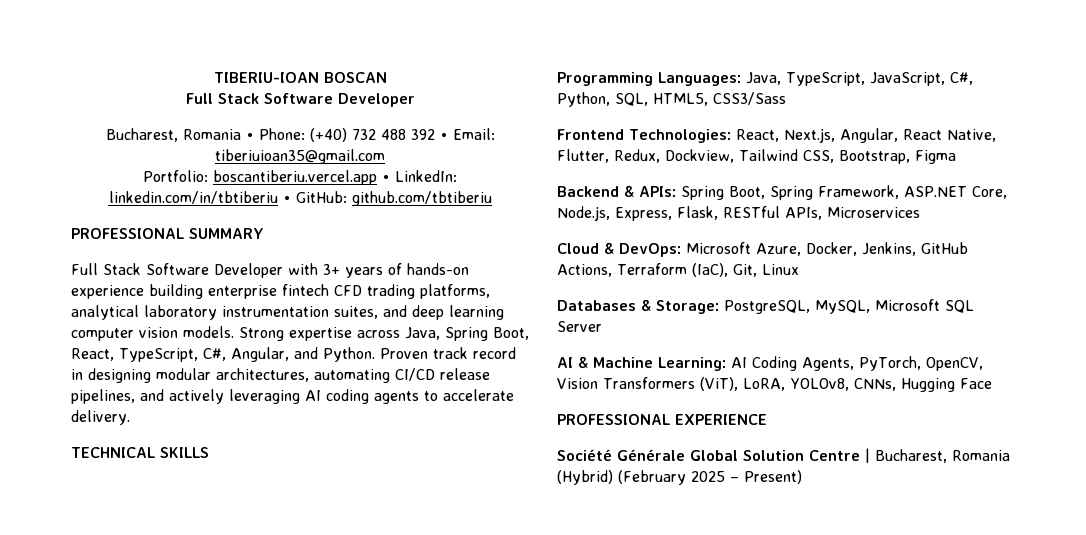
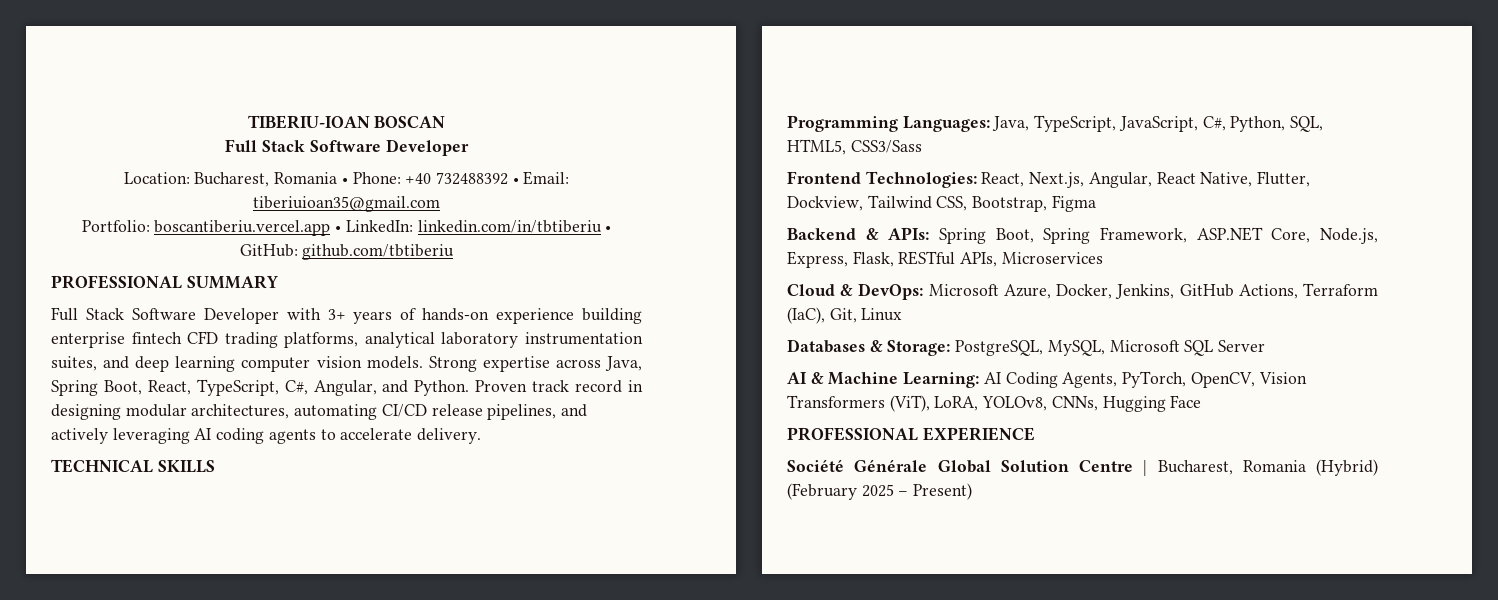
- Bucharest, Romania • Phone: (+40) 732 488 392 • Email: tiberiuioan35@gmail.com
+ Location: Bucharest, Romania • Phone: +40 732488392 • Email: tiberiuioan35@gmail.com
- Frontend Technologies: React, Next.js, Angular, React Native, Flutter, Redux, Dockview, Tailwind CSS, Bootstrap, Figma
+ Frontend Technologies: React, Next.js, Angular, React Native, Flutter, Dockview, Tailwind CSS, Bootstrap, Figma

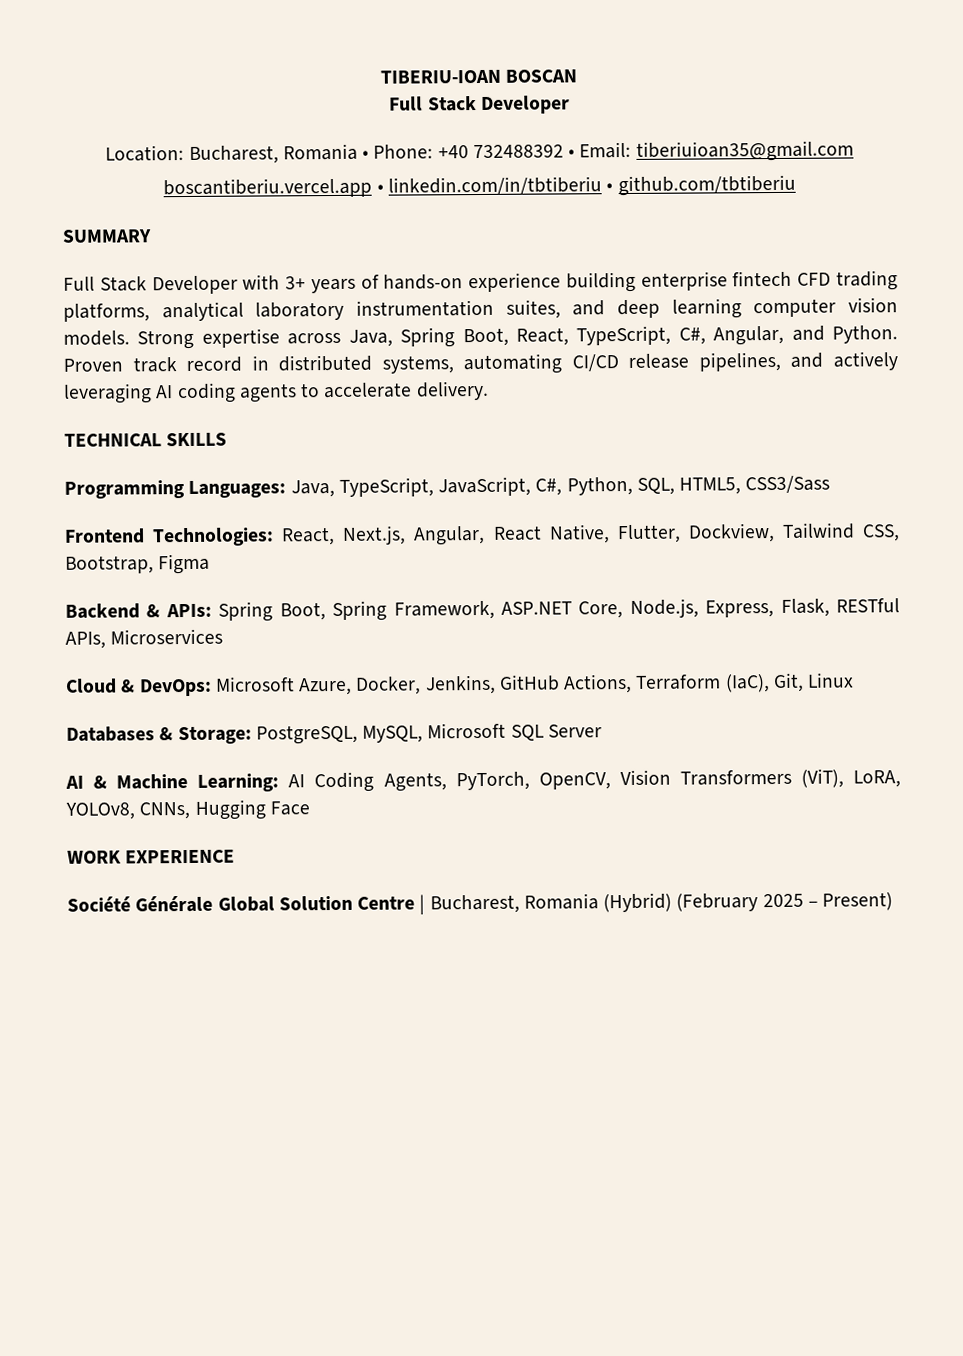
  TIBERIU-IOAN BOSCAN
- Full Stack Software Developer
+ Full Stack Developer
- Portfolio: boscantiberiu.vercel.app • LinkedIn: linkedin.com/in/tbtiberiu • GitHub: github.com/tbtiberiu
+ boscantiberiu.vercel.app • linkedin.com/in/tbtiberiu • github.com/tbtiberiu
- PROFESSIONAL SUMMARY
+ SUMMARY
- Full Stack Software Developer with 3+ years of hands-on experience building enterprise fintech CFD trading platforms, analytical laboratory instrumentation suites, and deep learning computer vision models.
+ Full Stack Developer with 3+ years of hands-on experience building enterprise fintech CFD trading platforms, analytical laboratory instrumentation suites, and deep learning computer vision models.
- Proven track record in designing modular architectures, automating CI/CD release pipelines, and actively leveraging AI coding agents to accelerate delivery.
+ Proven track record in distributed systems, automating CI/CD release pipelines, and actively leveraging AI coding agents to accelerate delivery.
- PROFESSIONAL EXPERIENCE
+ WORK EXPERIENCE

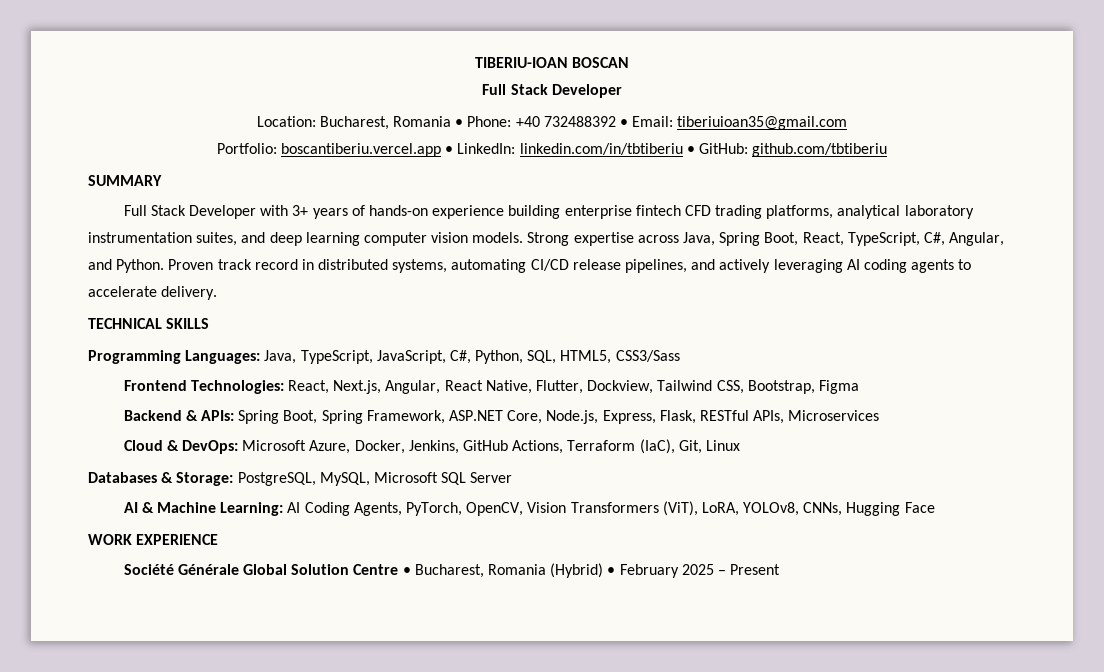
- boscantiberiu.vercel.app • linkedin.com/in/tbtiberiu • github.com/tbtiberiu
+ Portfolio: boscantiberiu.vercel.app • LinkedIn: linkedin.com/in/tbtiberiu • GitHub: github.com/tbtiberiu
- Société Générale Global Solution Centre | Bucharest, Romania (Hybrid) (February 2025 – Present)
+ Société Générale Global Solution Centre • Bucharest, Romania (Hybrid) • February 2025 – Present

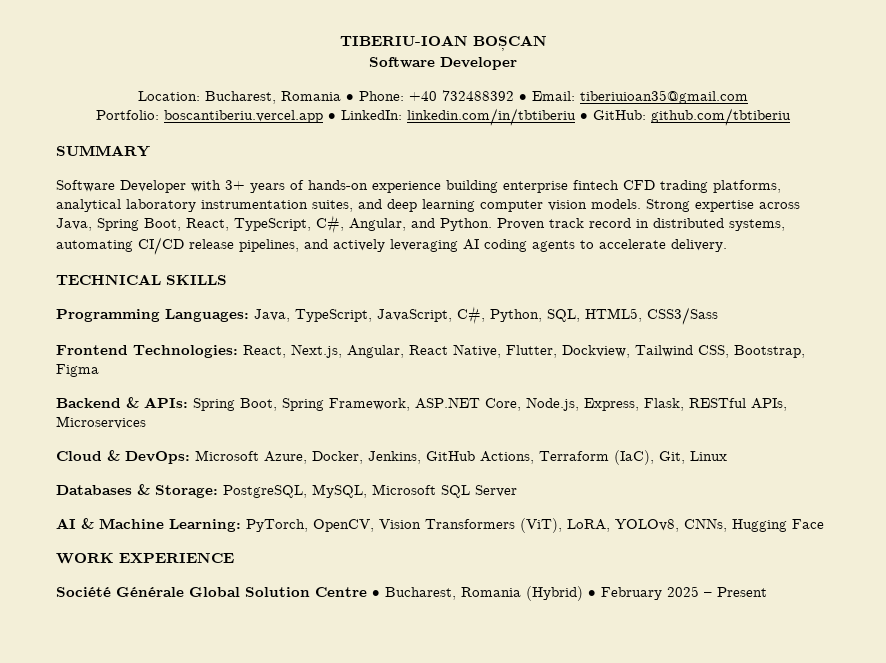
- TIBERIU-IOAN BOSCAN
- Full Stack Developer
+ TIBERIU-IOAN BOȘCAN
+ Software Developer
- Full Stack Developer with 3+ years of hands-on experience building enterprise fintech CFD trading platforms, analytical laboratory instrumentation suites, and deep learning computer vision models.
+ Software Developer with 3+ years of hands-on experience building enterprise fintech CFD trading platforms, analytical laboratory instrumentation suites, and deep learning computer vision models.
- AI & Machine Learning: AI Coding Agents, PyTorch, OpenCV, Vision Transformers (ViT), LoRA, YOLOv8, CNNs, Hugging Face
+ AI & Machine Learning: PyTorch, OpenCV, Vision Transformers (ViT), LoRA, YOLOv8, CNNs, Hugging Face

